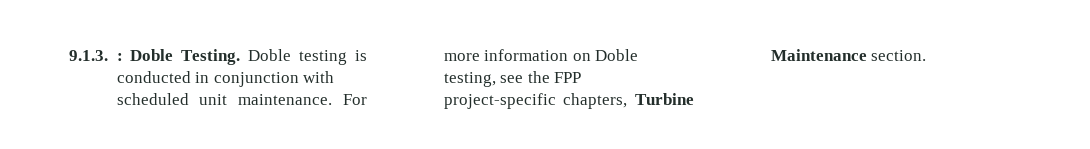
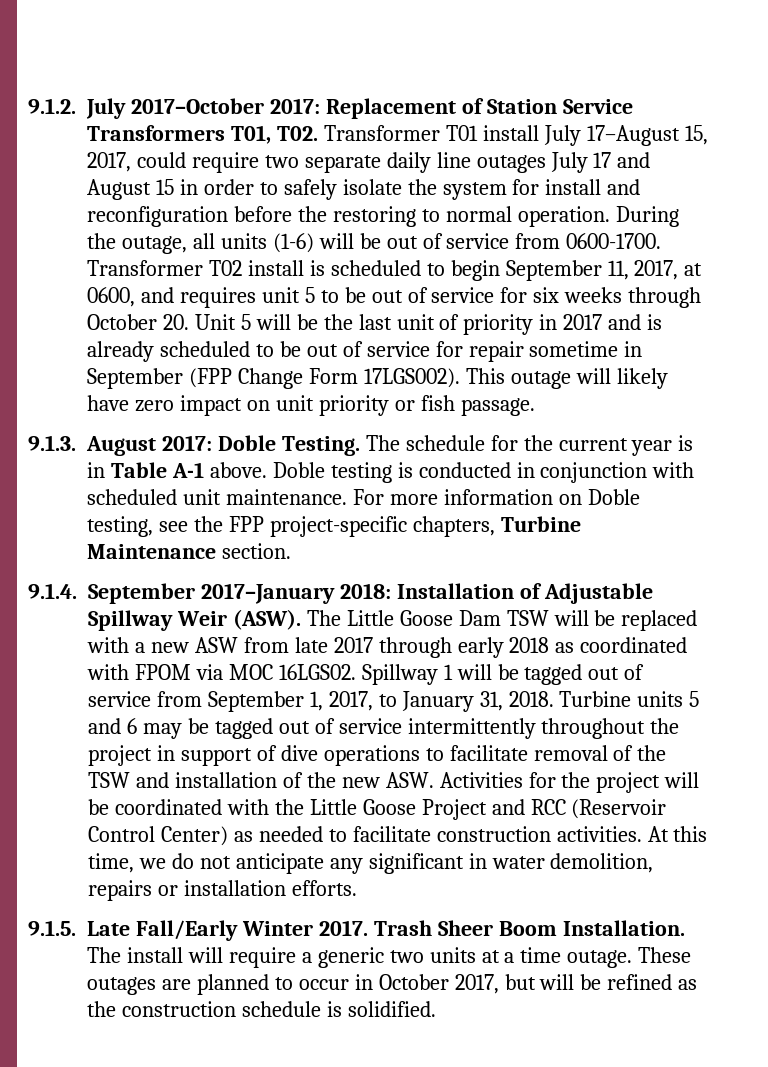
- 9.1.3. : Doble Testing.
+ 9.1.2. July 2017–October 2017: Replacement of Station Service Transformers T01, T02. Transformer T01 install July 17–August 15, 2017, could require two separate daily line outages July 17 and August 15 in order to safely isolate the system for install and reconfiguration before the restoring to normal operation. During the outage, all units (1-6) will be out of service from 0600-1700. Transformer T02 install is scheduled to begin September 11, 2017, at 0600, and requires unit 5 to be out of service for six weeks through October 20. Unit 5 will be the last unit of priority in 2017 and is already scheduled to be out of service for repair sometime in September (FPP Change Form 17LGS002). This outage will likely have zero impact on unit priority or fish passage.
+ 9.1.3. August 2017: Doble Testing. The schedule for the current year is in Table A-1 above.
+ 9.1.4. September 2017–January 2018: Installation of Adjustable Spillway Weir (ASW). The Little Goose Dam TSW will be replaced with a new ASW from late 2017 through early 2018 as coordinated with FPOM via MOC 16LGS02. Spillway 1 will be tagged out of service from September 1, 2017, to January 31, 2018. Turbine units 5 and 6 may be tagged out of service intermittently throughout the project in support of dive operations to facilitate removal of the TSW and installation of the new ASW. Activities for the project will be coordinated with the Little Goose Project and RCC (Reservoir Control Center) as needed to facilitate construction activities. At this time, we do not anticipate any significant in water demolition, repairs or installation efforts.
+ 9.1.5. Late Fall/Early Winter 2017. Trash Sheer Boom Installation. The install will require a generic two units at a time outage. These outages are planned to occur in October 2017, but will be refined as the construction schedule is solidified.

